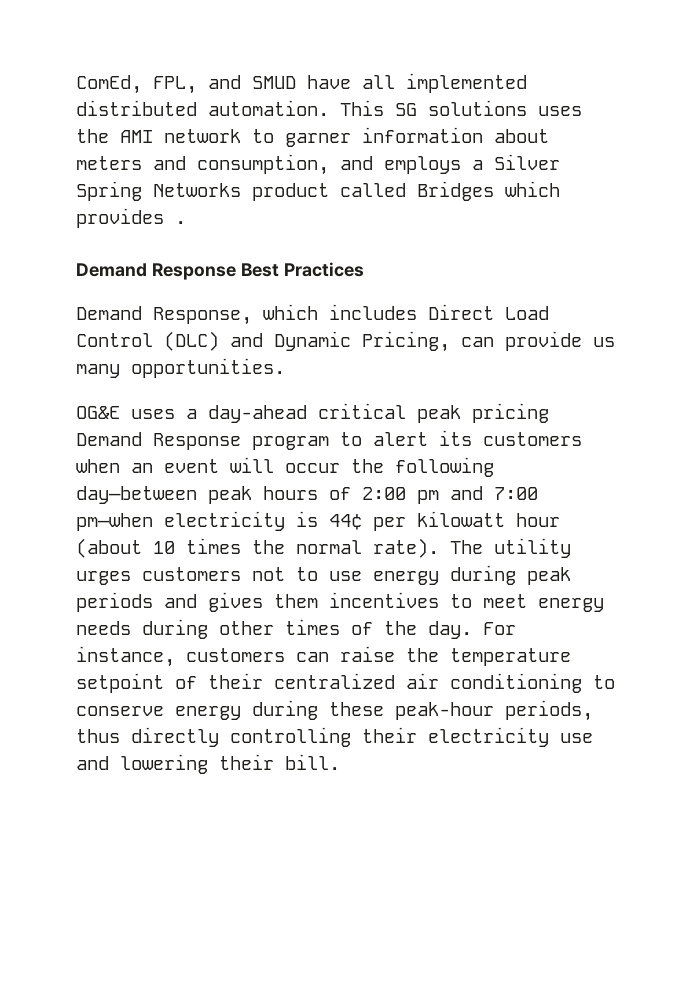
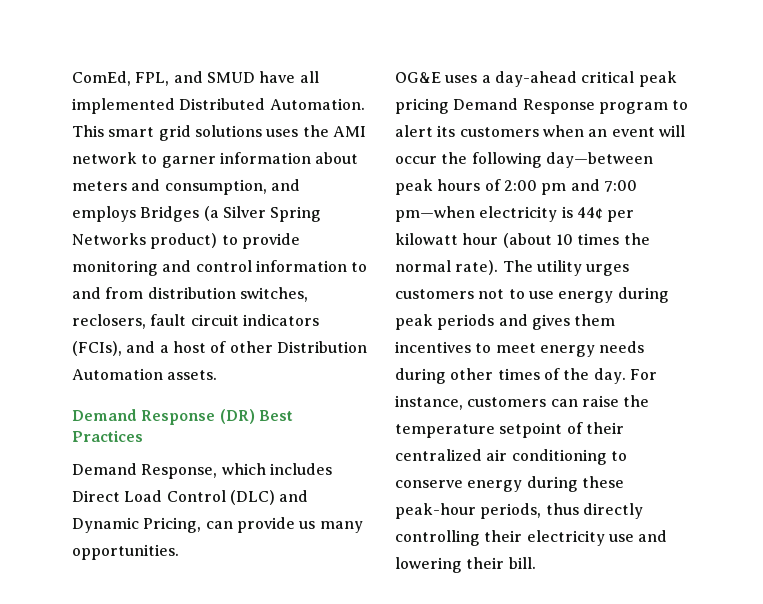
- ComEd, FPL, and SMUD have all implemented distributed automation. This SG solutions uses the AMI network to garner information about meters and consumption, and employs a Silver Spring Networks product called Bridges which provides .
- Demand Response Best Practices
+ ComEd, FPL, and SMUD have all implemented Distributed Automation. This smart grid solutions uses the AMI network to garner information about meters and consumption, and employs Bridges (a Silver Spring Networks product) to provide monitoring and control information to and from distribution switches, reclosers, fault circuit indicators (FCIs), and a host of other Distribution Automation assets.
+ Demand Response (DR) Best Practices

